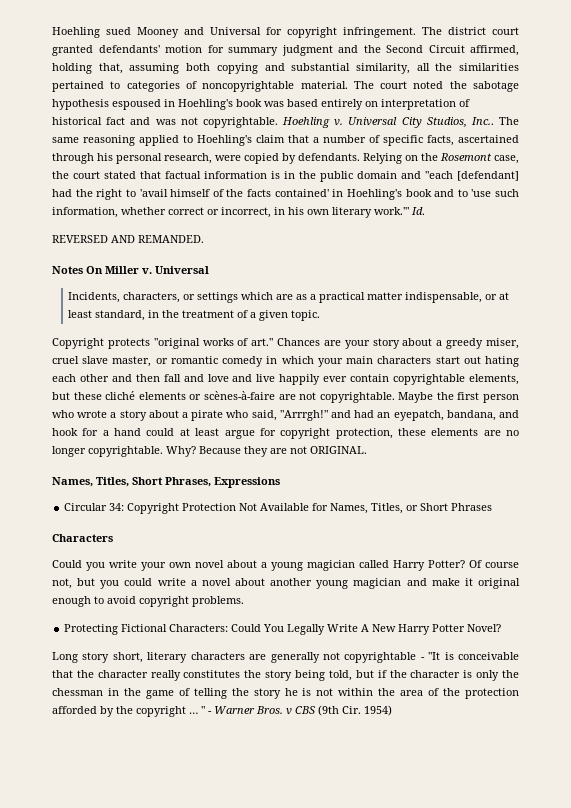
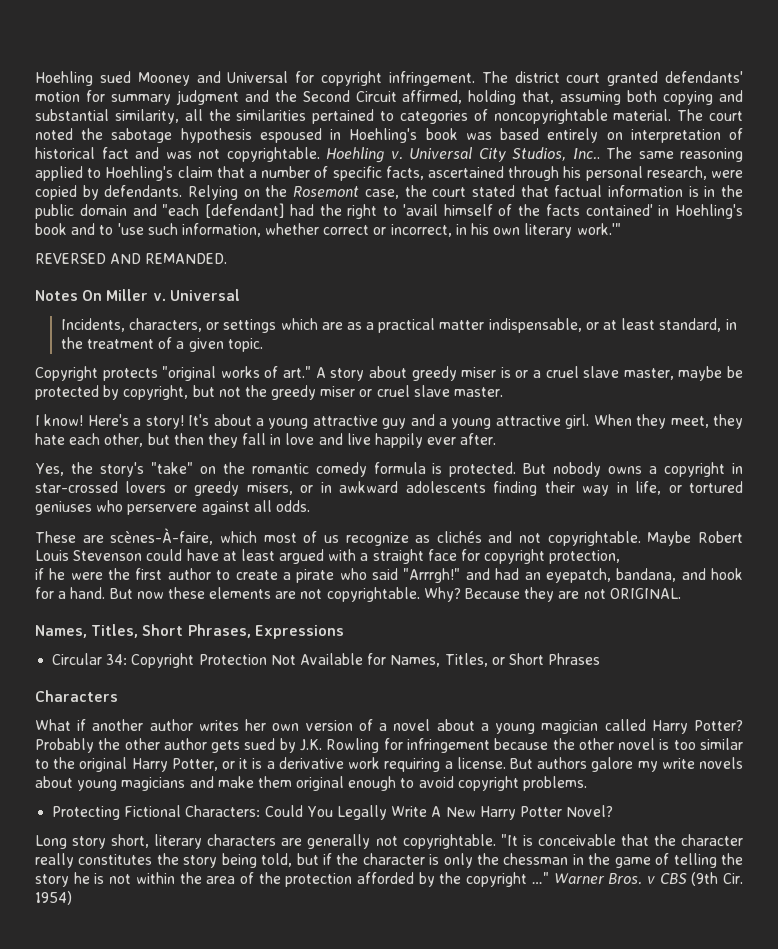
- Id.
- Copyright protects "original works of art." Chances are your story about a greedy miser, cruel slave master, or romantic comedy in which your main characters start out hating each other and then fall and love and live happily ever contain copyrightable elements, but these cliché elements or scènes-à-faire are not copyrightable. Maybe the first person who wrote a story about a pirate who said, "Arrrgh!" and had an eyepatch, bandana, and hook for a hand could at least argue for copyright protection, these elements are no longer copyrightable.
+ Copyright protects "original works of art." A story about greedy miser is or a cruel slave master, maybe be protected by copyright, but not the greedy miser or cruel slave master.
+ I know! Here's a story! It's about a young attractive guy and a young attractive girl. When they meet, they hate each other, but then they fall in love and live happily ever after.
+ Yes, the story's "take" on the romantic comedy formula is protected. But nobody owns a copyright in star-crossed lovers or greedy misers, or in awkward adolescents finding their way in life, or tortured geniuses who perservere against all odds.
+ These are scènes-À-faire, which most of us recognize as clichés and not copyrightable. Maybe Robert Louis Stevenson could have at least argued with a straight face for copyright protection,
+ if he were the first author to create a pirate who said "Arrrgh!" and had an eyepatch, bandana, and hook for a hand. But now these elements are not copyrightable.
- Could you write your own novel about a young magician called Harry Potter?
+ What if another author writes her own version of a novel about a young magician called Harry Potter?
- Of course not, but you could write a novel about another young magician and make it original enough to avoid copyright problems.
+ Probably the other author gets sued by J.K. Rowling for infringement because the other novel is too similar to the original Harry Potter, or it is a derivative work requiring a license. But authors galore my write novels about young magicians and make them original enough to avoid copyright problems.
- Long story short, literary characters are generally not copyrightable - "It is conceivable that the character really constitutes the story being told, but if the character is only the chessman in the game of telling the story he is not within the area of the protection afforded by the copyright … " - Warner Bros. v CBS (9th Cir. 1954)
+ Long story short, literary characters are generally not copyrightable. "It is conceivable that the character really constitutes the story being told, but if the character is only the chessman in the game of telling the story he is not within the area of the protection afforded by the copyright …" Warner Bros. v CBS (9th Cir. 1954)

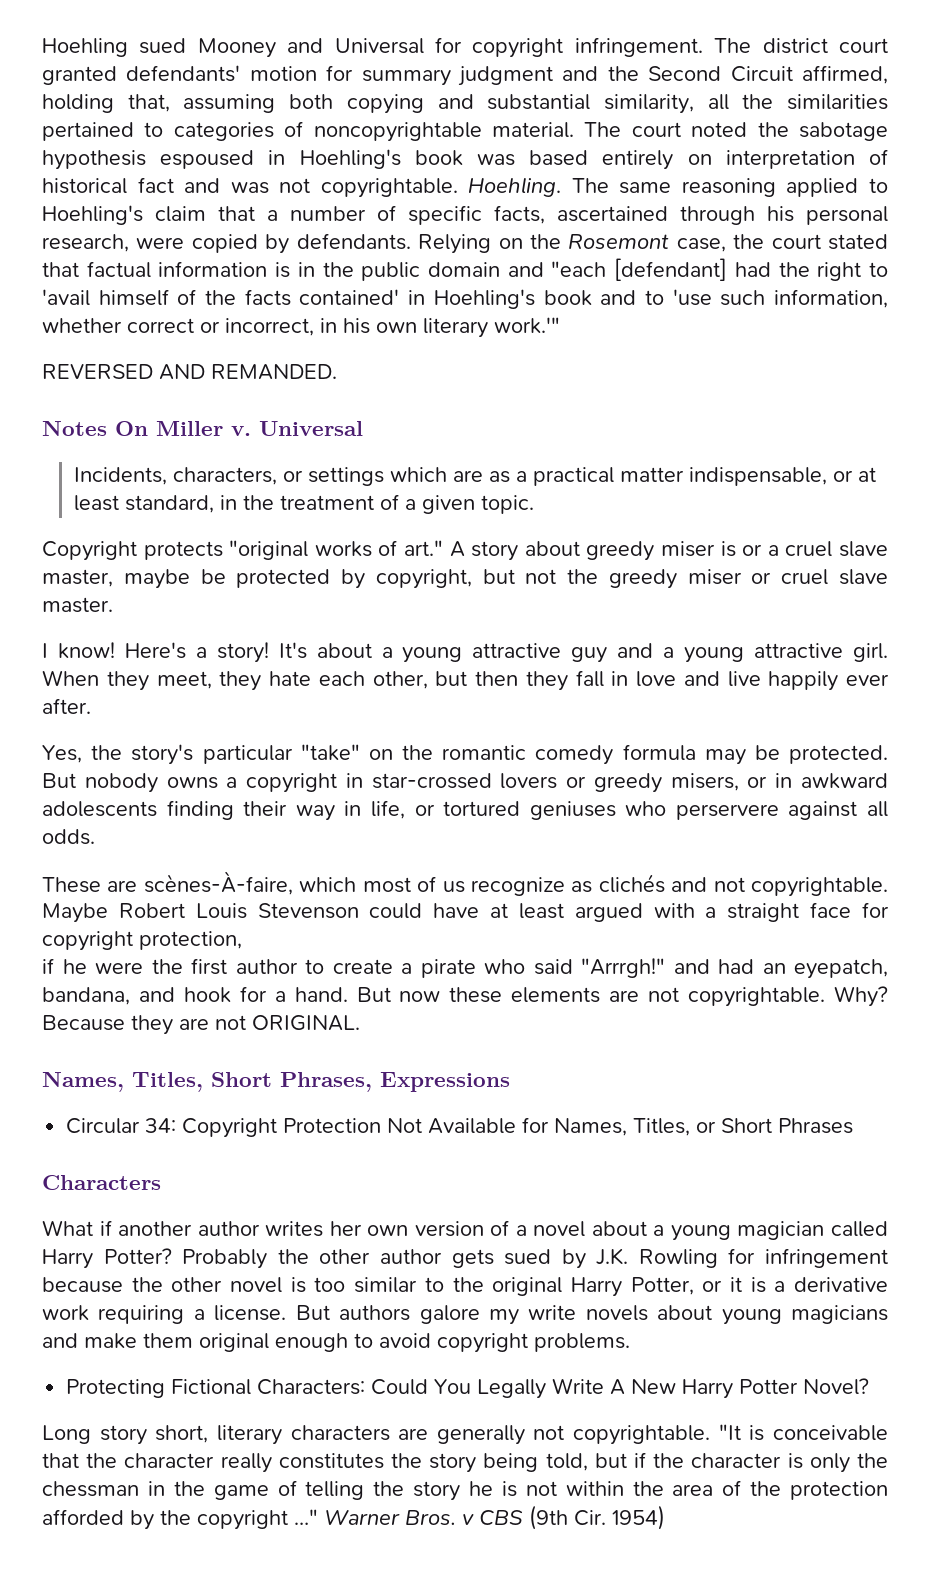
- Hoehling v. Universal City Studios, Inc..
+ Hoehling.
- Yes, the story's "take" on the romantic comedy formula is protected.
+ Yes, the story's particular "take" on the romantic comedy formula may be protected.

